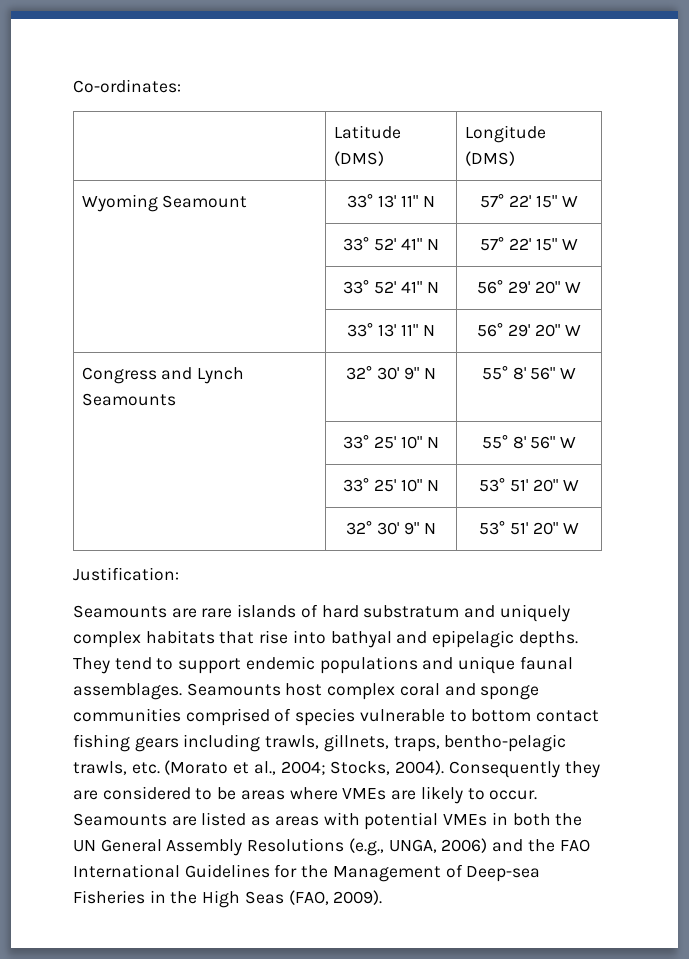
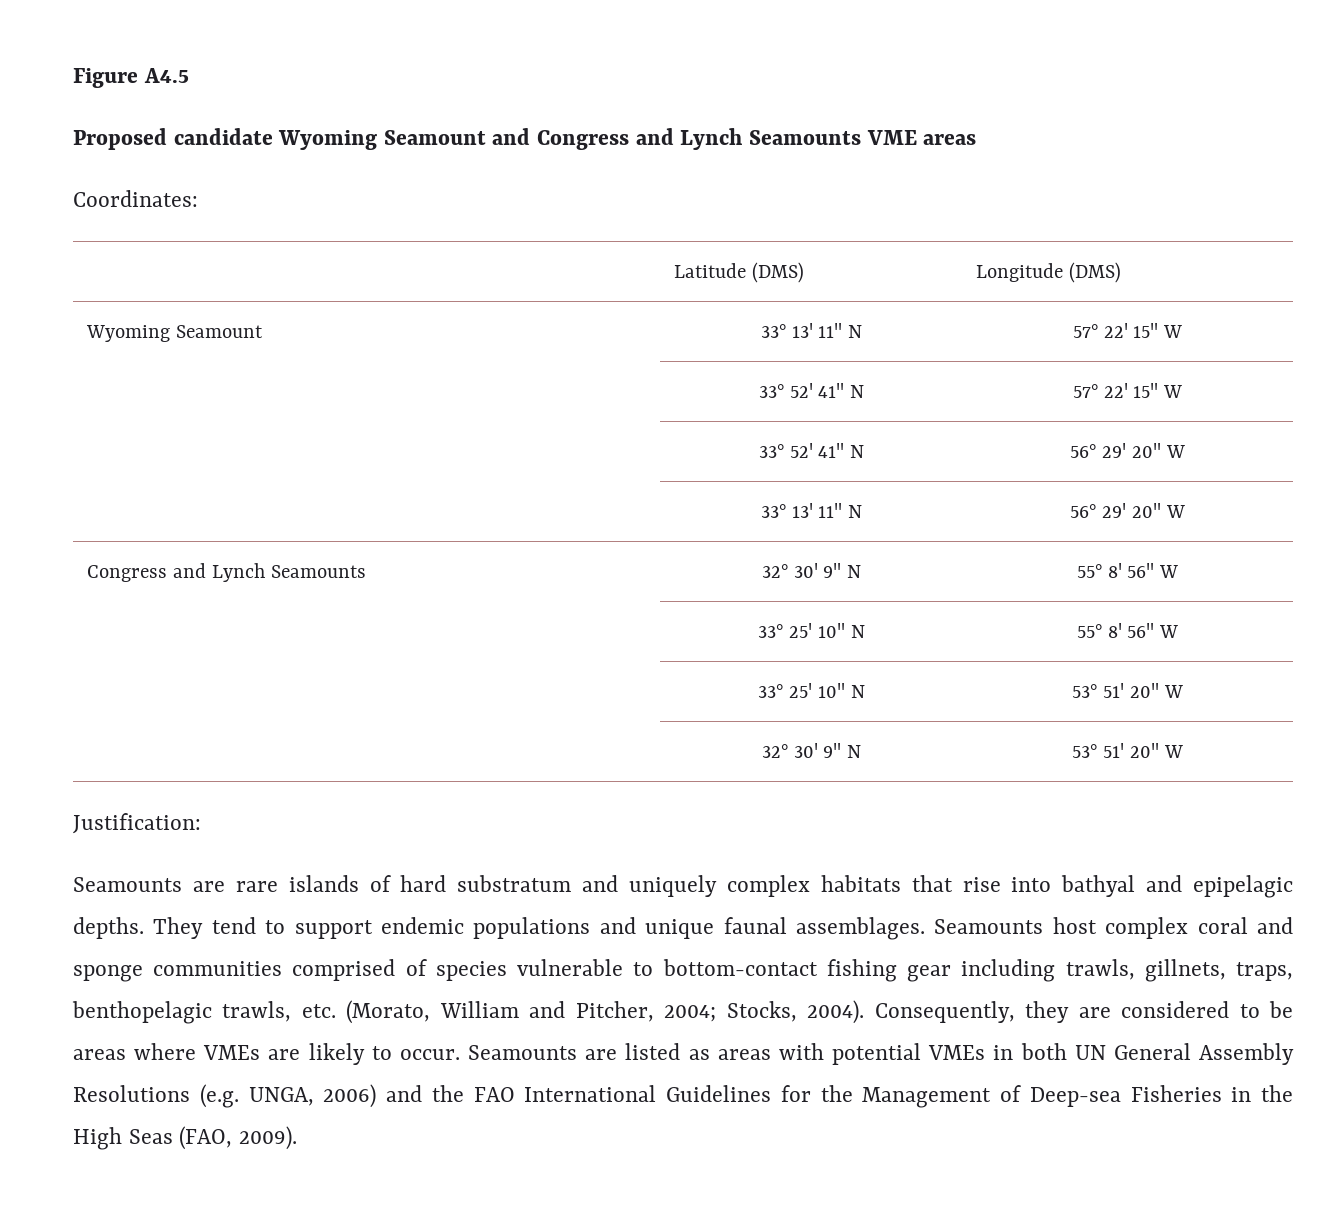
- Co-ordinates:
+ Figure A4.5
+ Proposed candidate Wyoming Seamount and Congress and Lynch Seamounts VME areas
+ Coordinates:
- Seamounts host complex coral and sponge communities comprised of species vulnerable to bottom contact fishing gears including trawls, gillnets, traps, bentho-pelagic trawls, etc. (Morato et al., 2004; Stocks, 2004).
+ Seamounts host complex coral and sponge communities comprised of species vulnerable to bottom-contact fishing gear including trawls, gillnets, traps, benthopelagic trawls, etc. (Morato, William and Pitcher, 2004; Stocks, 2004).
- Consequently they are considered to be areas where VMEs are likely to occur.
+ Consequently, they are considered to be areas where VMEs are likely to occur.
- Seamounts are listed as areas with potential VMEs in both the UN General Assembly Resolutions (e.g., UNGA, 2006) and the FAO International Guidelines for the Management of Deep-sea Fisheries in the High Seas (FAO, 2009).
+ Seamounts are listed as areas with potential VMEs in both UN General Assembly Resolutions (e.g. UNGA, 2006) and the FAO International Guidelines for the Management of Deep-sea Fisheries in the High Seas (FAO, 2009).

